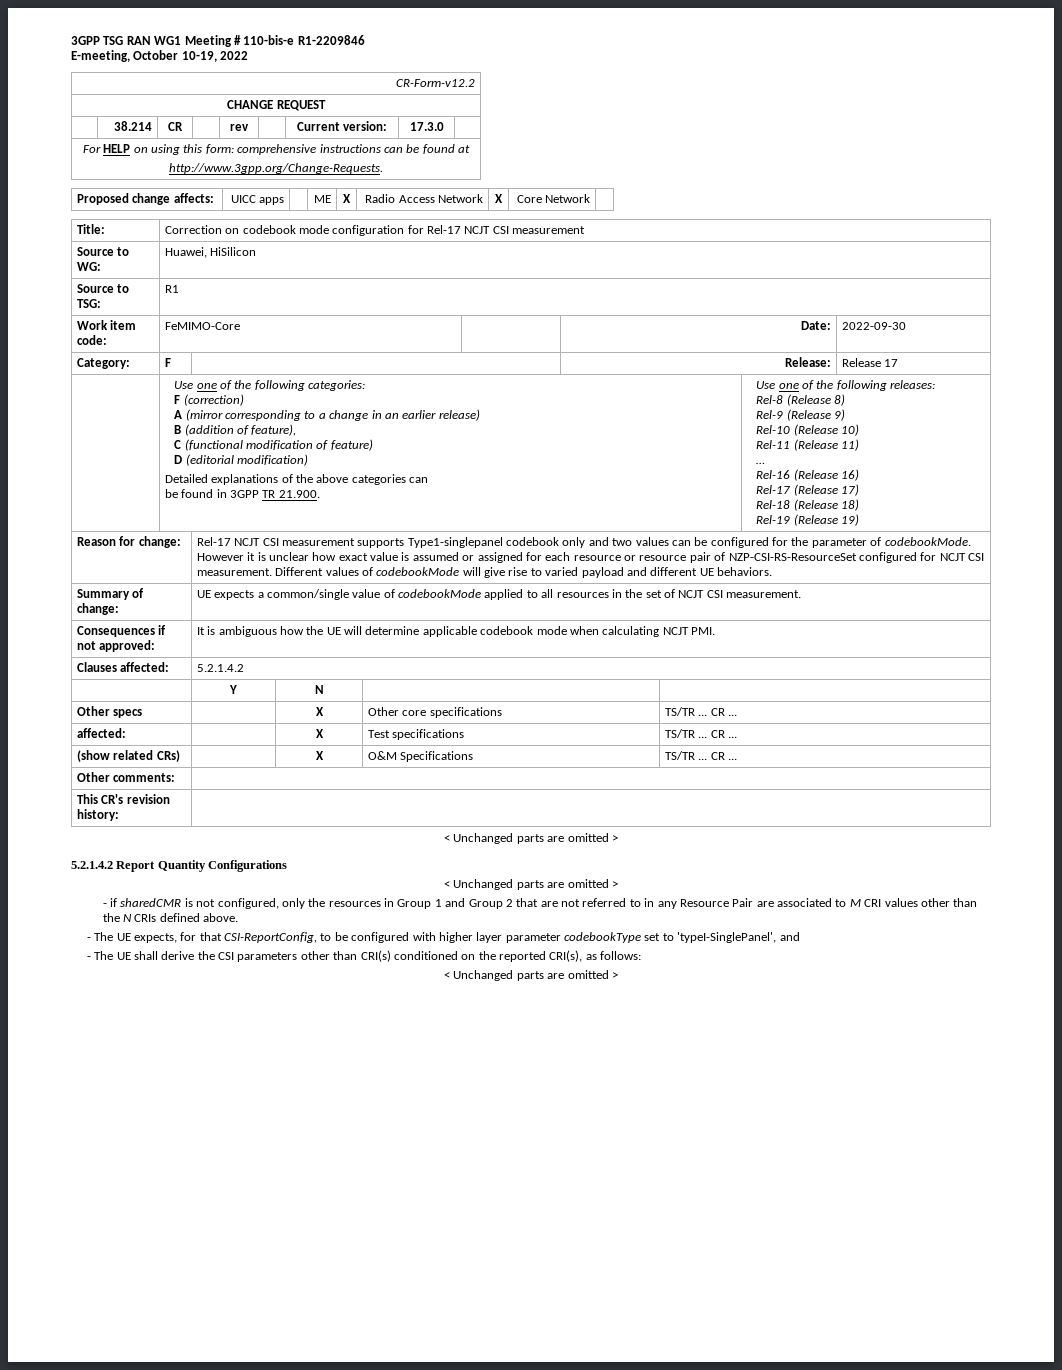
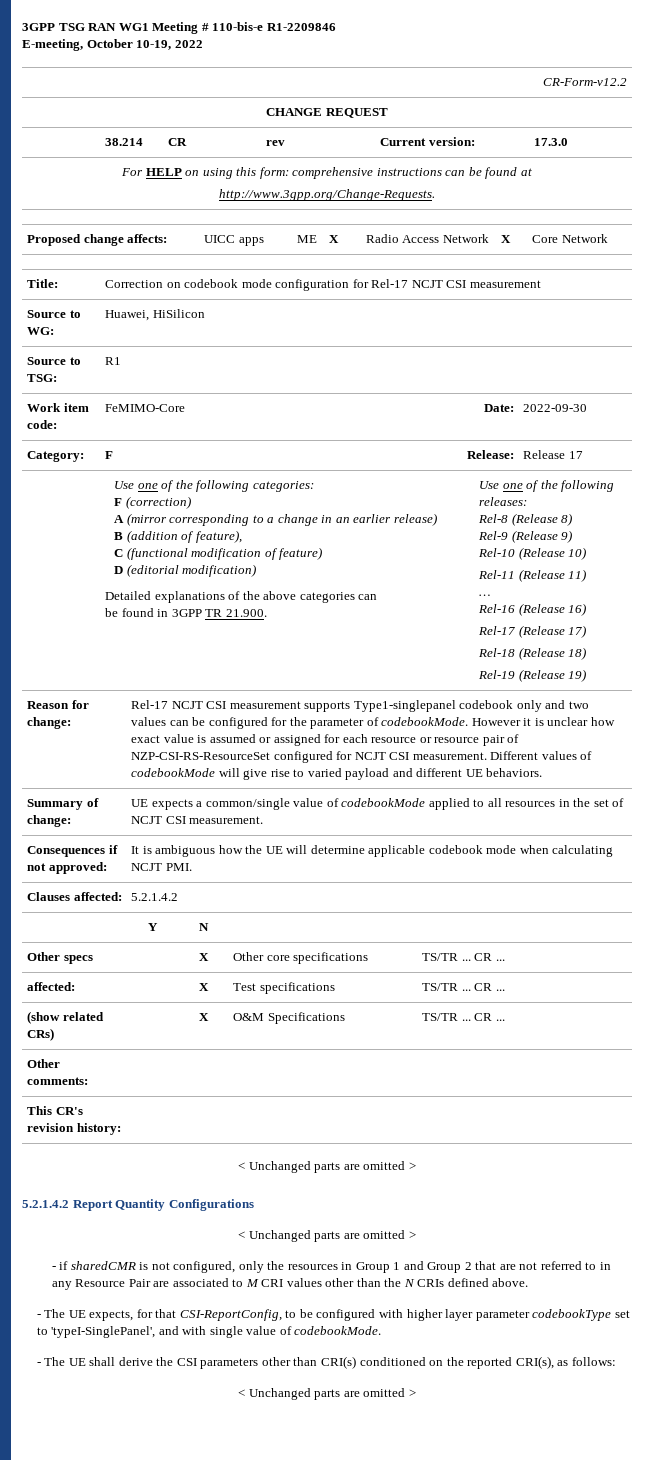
- - The UE expects, for that CSI-ReportConfig, to be configured with higher layer parameter codebookType set to 'typeI-SinglePanel', and
+ - The UE expects, for that CSI-ReportConfig, to be configured with higher layer parameter codebookType set to 'typeI-SinglePanel', and with single value of codebookMode.

